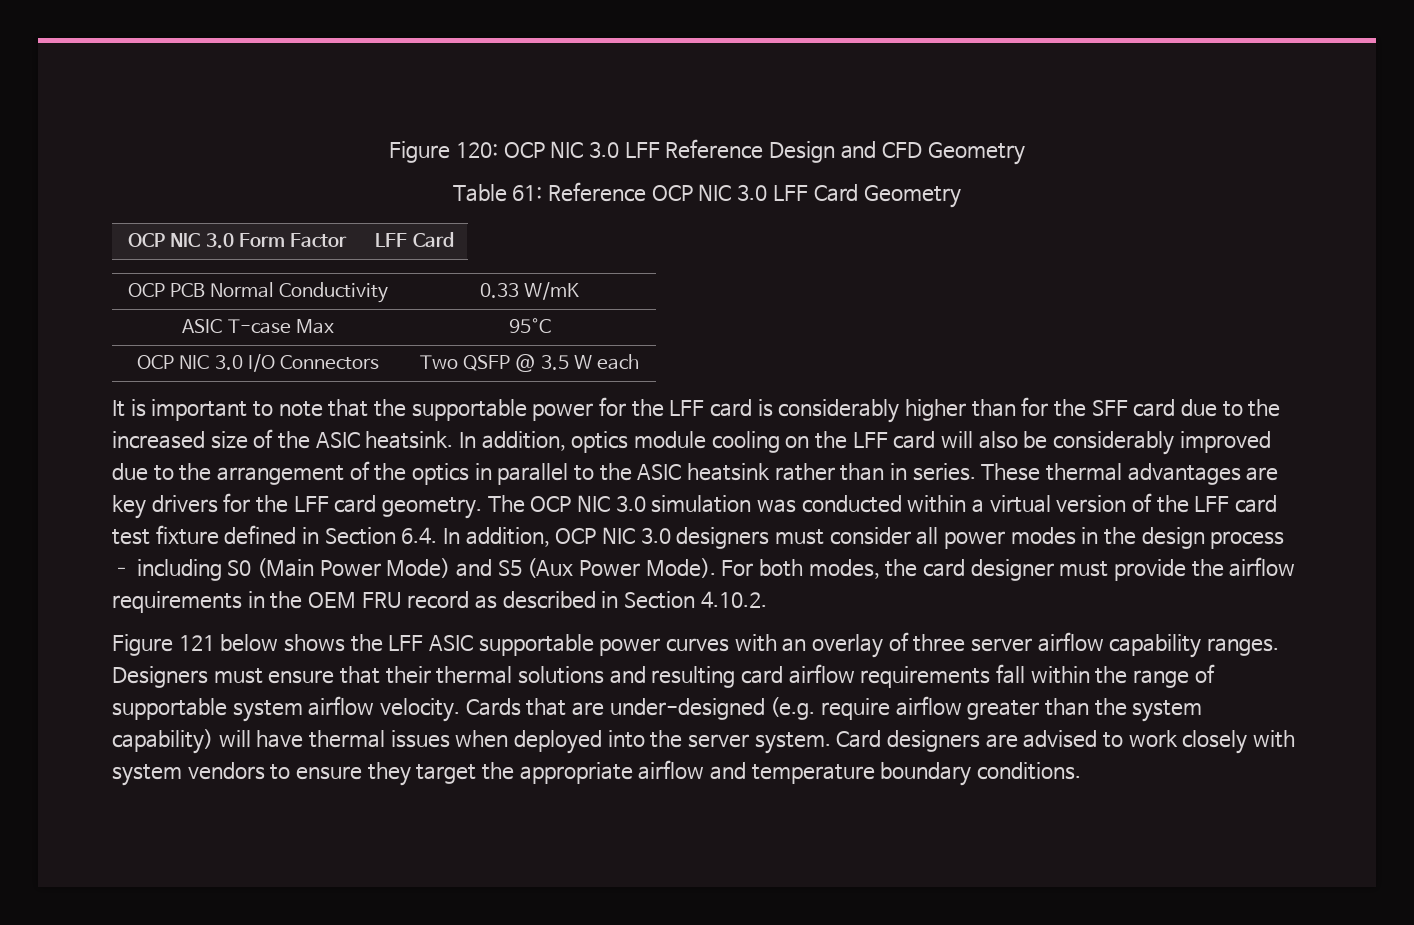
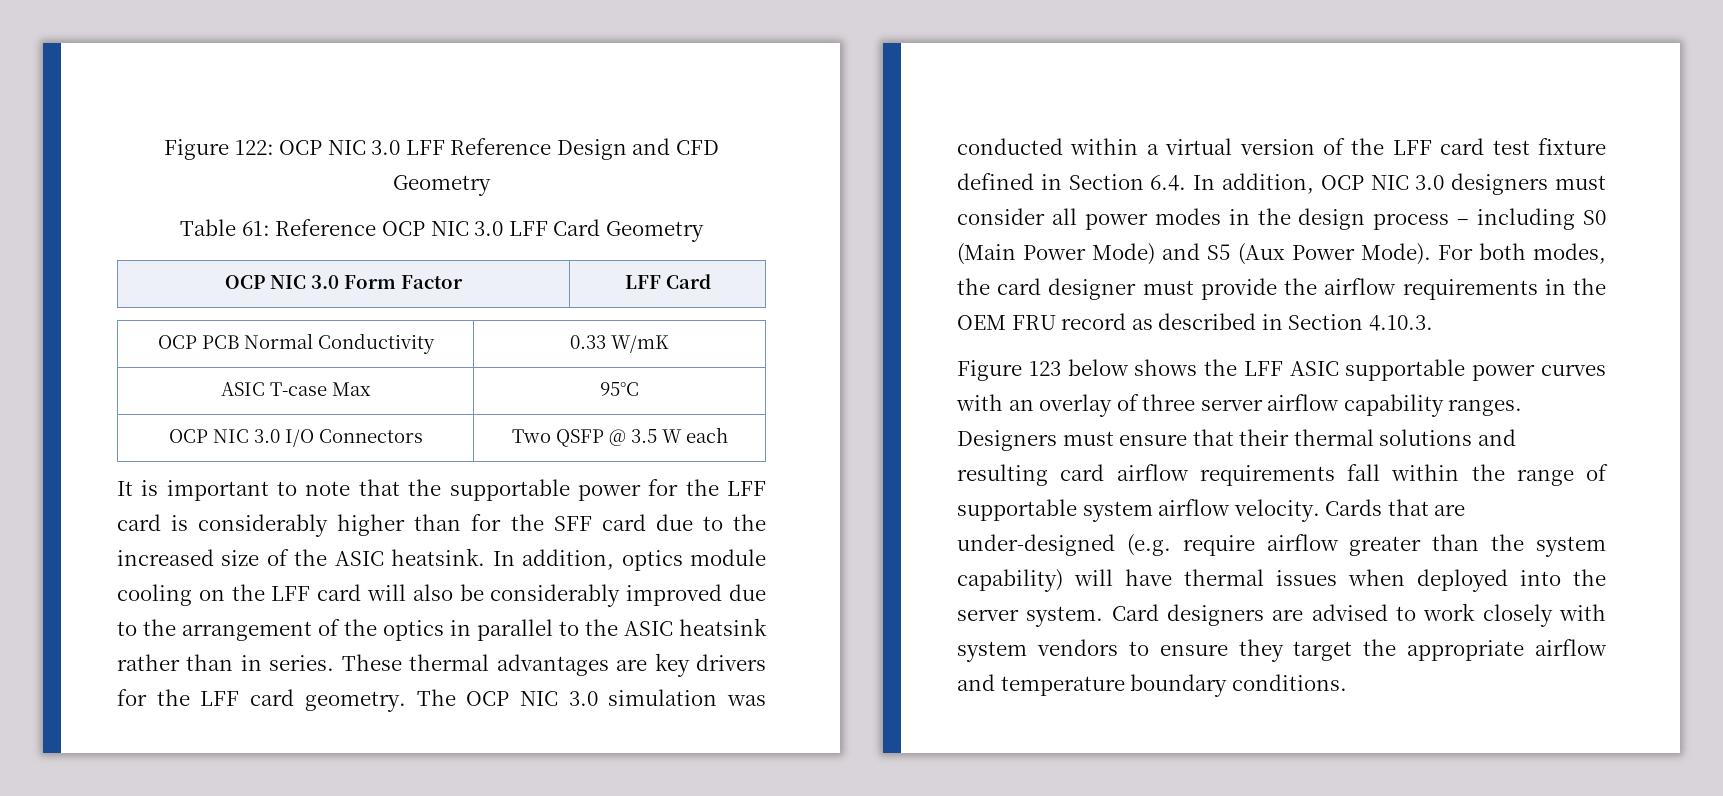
- Figure 120: OCP NIC 3.0 LFF Reference Design and CFD Geometry
+ Figure 122: OCP NIC 3.0 LFF Reference Design and CFD Geometry
- For both modes, the card designer must provide the airflow requirements in the OEM FRU record as described in Section 4.10.2.
- Figure 121 below shows the LFF ASIC supportable power curves with an overlay of three server airflow capability ranges.
+ For both modes, the card designer must provide the airflow requirements in the OEM FRU record as described in Section 4.10.3.
+ Figure 123 below shows the LFF ASIC supportable power curves with an overlay of three server airflow capability ranges.

